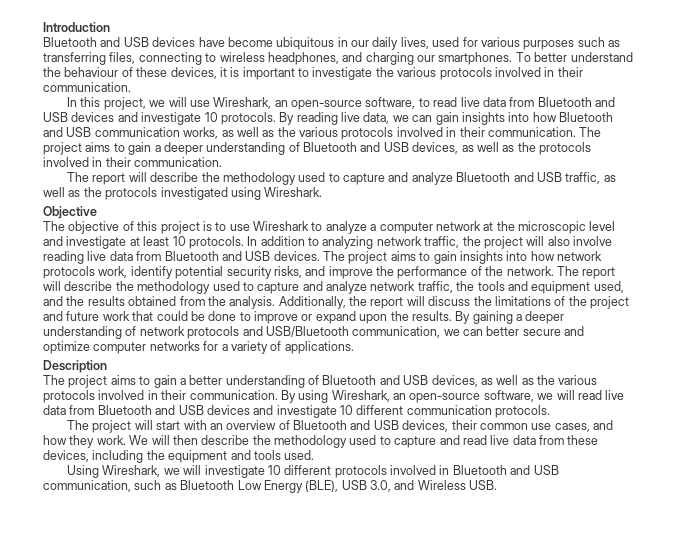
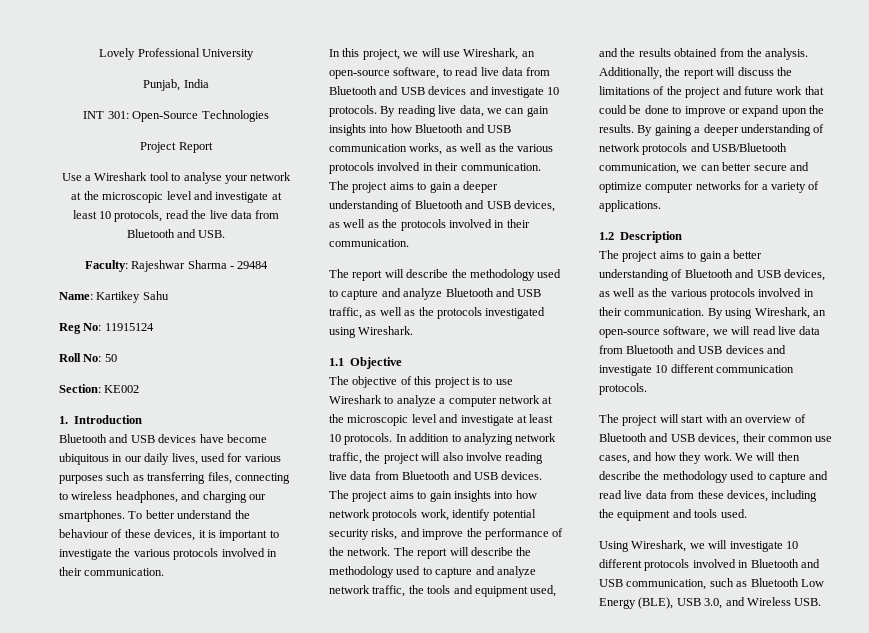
- Introduction
+ Lovely Professional University
+ Punjab, India
+ INT 301: Open-Source Technologies
+ Project Report
+ Use a Wireshark tool to analyse your network at the microscopic level and investigate at least 10 protocols, read the live data from Bluetooth and USB.
+ Faculty: Rajeshwar Sharma - 29484
+ Name: Kartikey Sahu
+ Reg No: 11915124
+ Roll No: 50
+ Section: KE002
+ 1. Introduction
- Objective
+ 1.1 Objective
- Description
+ 1.2 Description

